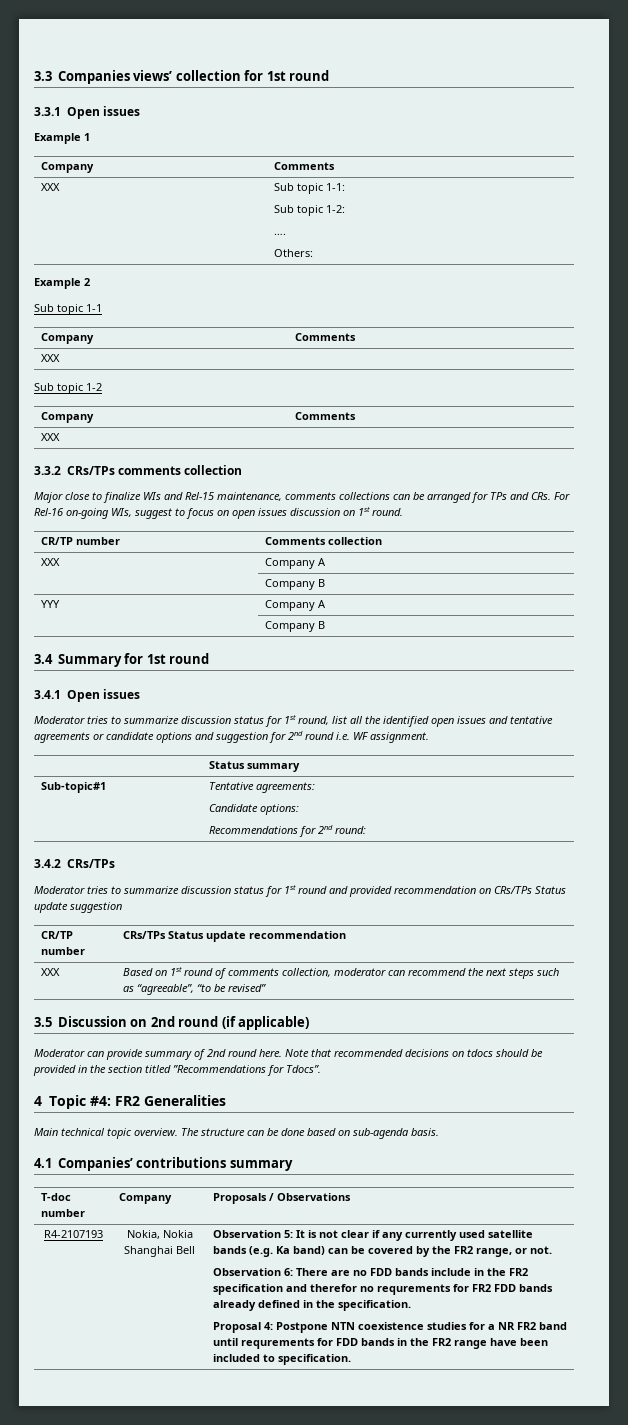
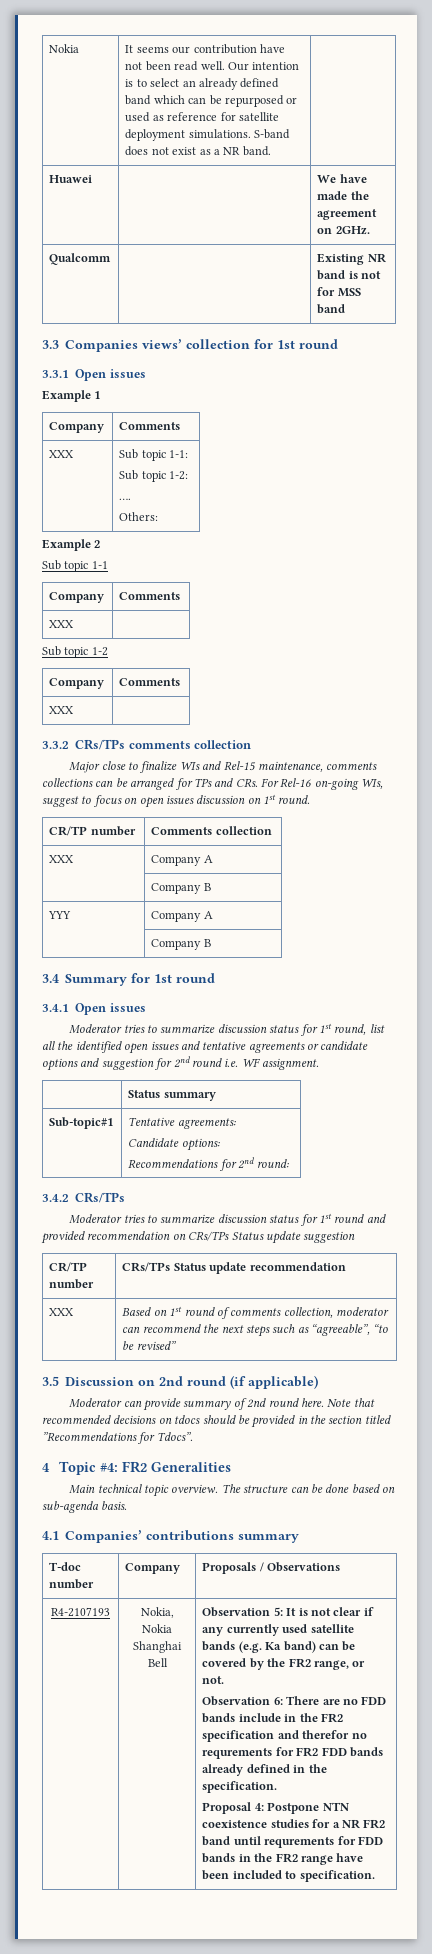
+ Nokia | It seems our contribution have not been read well. Our intention is to select an already defined band which can be repurposed or used as reference for satellite deployment simulations. S-band does not exist as a NR band. |
+ Huawei | | We have made the agreement on 2GHz.
+ Qualcomm | | Existing NR band is not for MSS band

